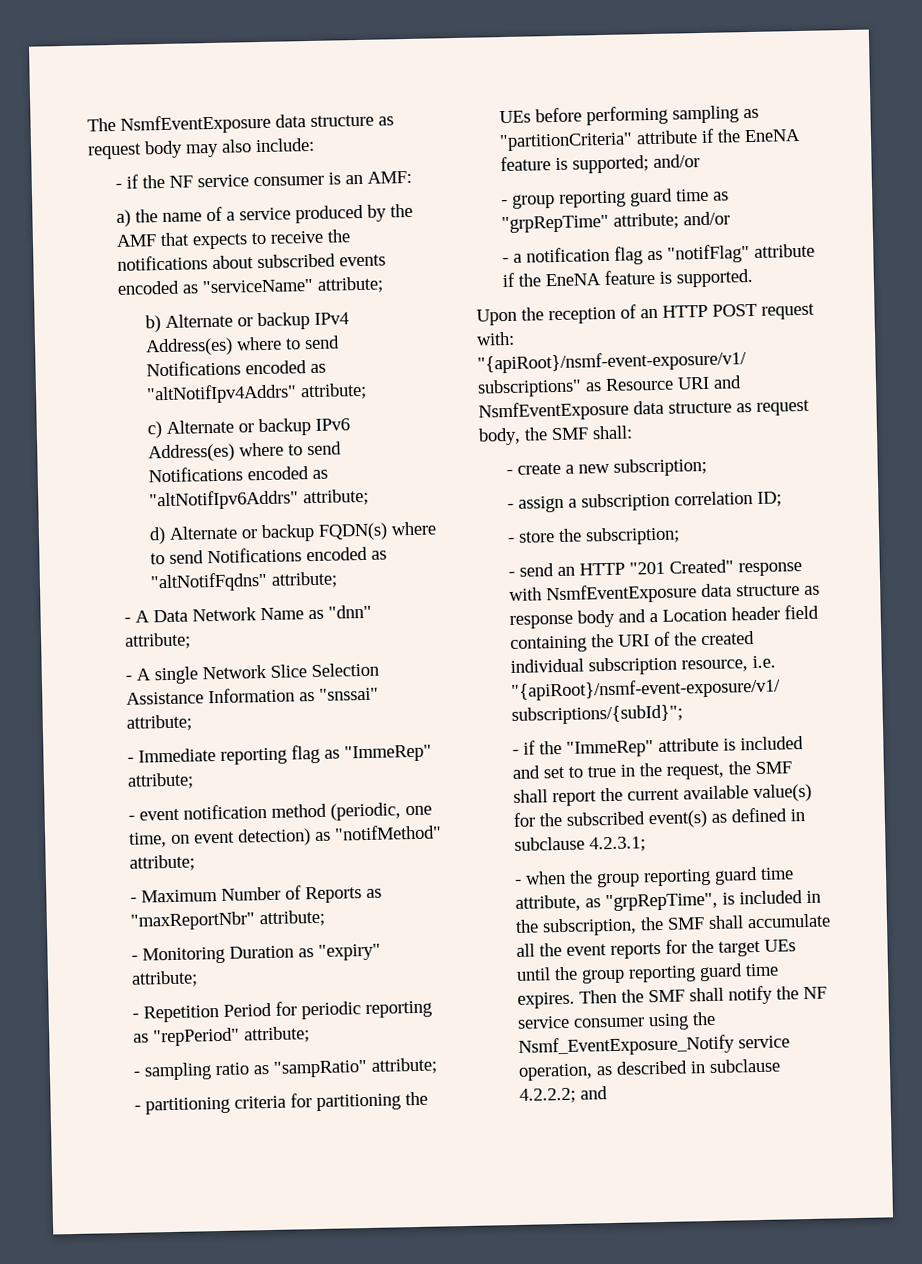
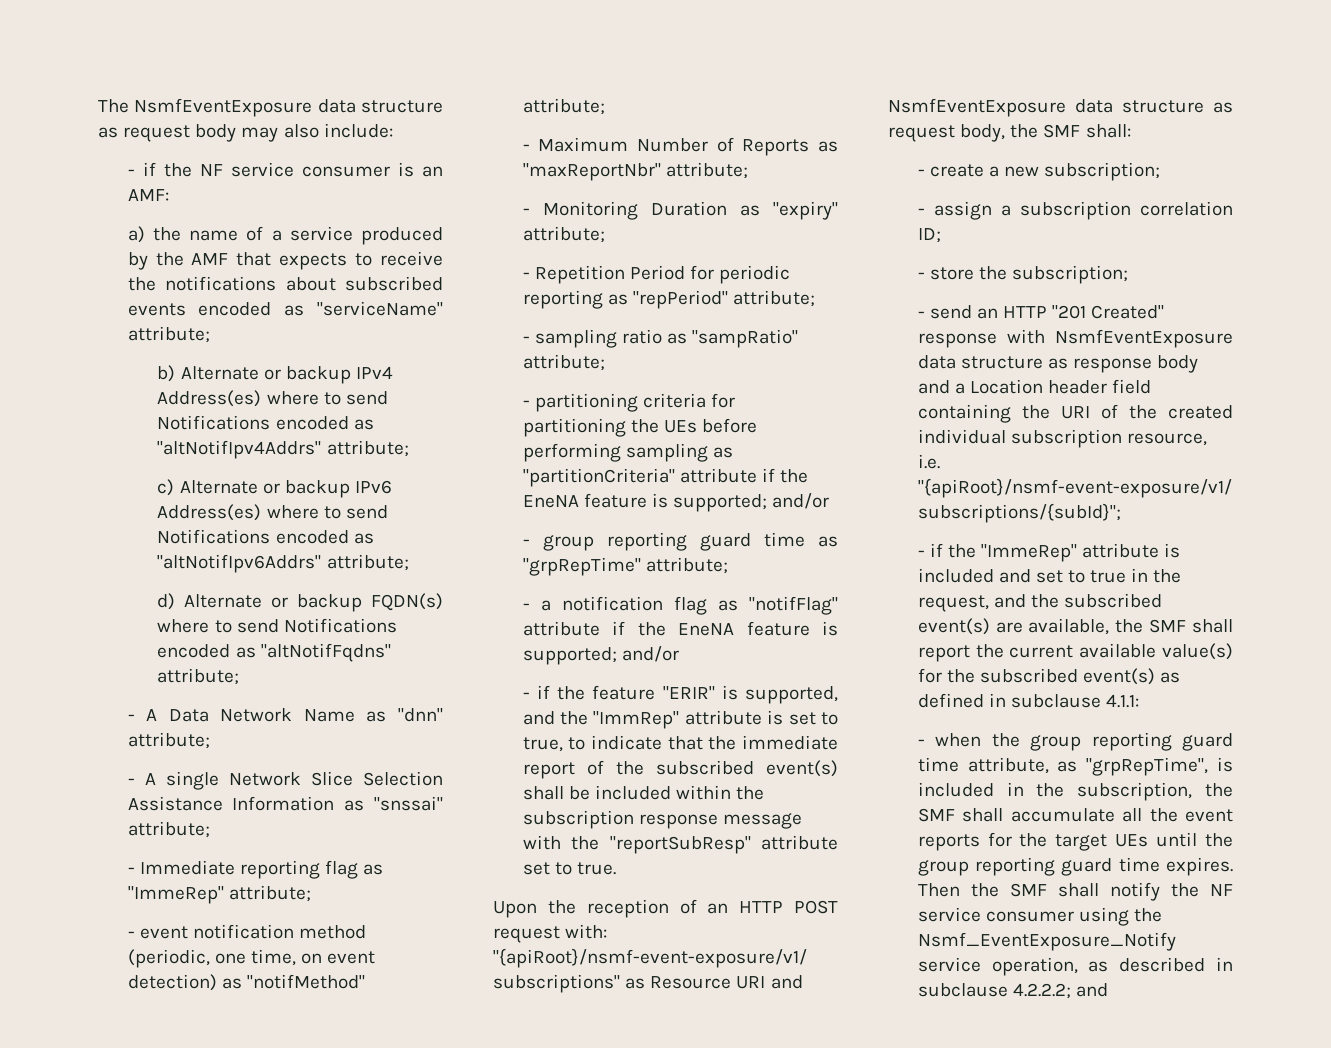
- - group reporting guard time as "grpRepTime" attribute; and/or
+ - group reporting guard time as "grpRepTime" attribute;
- - a notification flag as "notifFlag" attribute if the EneNA feature is supported.
+ - a notification flag as "notifFlag" attribute if the EneNA feature is supported; and/or
+ - if the feature "ERIR" is supported, and the "ImmRep" attribute is set to true, to indicate that the immediate report of the subscribed event(s) shall be included within the subscription response message with the "reportSubResp" attribute set to true.
- - if the "ImmeRep" attribute is included and set to true in the request, the SMF shall report the current available value(s) for the subscribed event(s) as defined in subclause 4.2.3.1;
+ - if the "ImmeRep" attribute is included and set to true in the request, and the subscribed event(s) are available, the SMF shall report the current available value(s) for the subscribed event(s) as defined in subclause 4.1.1:

